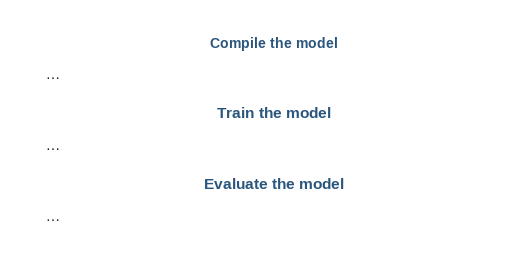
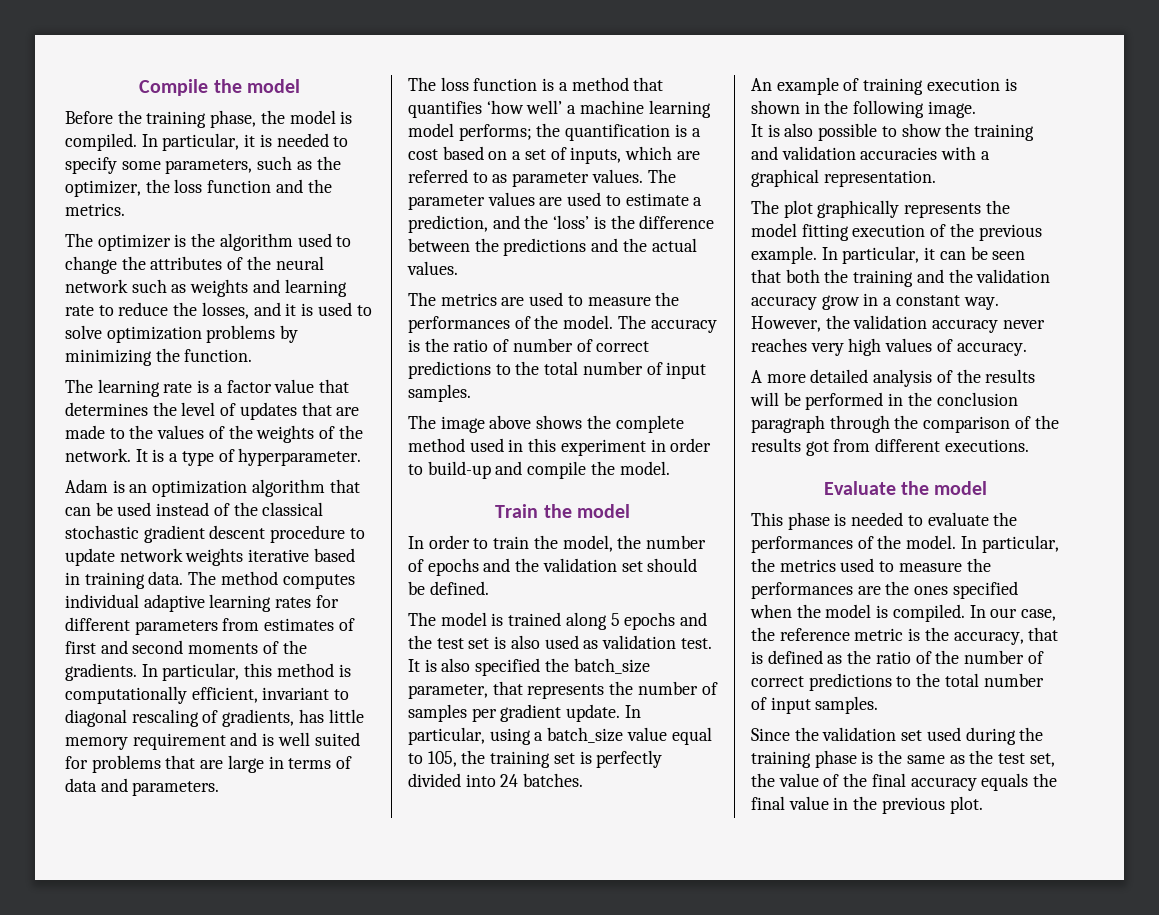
  Compile the model
- …
+ Before the training phase, the model is compiled. In particular, it is needed to specify some parameters, such as the optimizer, the loss function and the metrics.
+ The optimizer is the algorithm used to change the attributes of the neural network such as weights and learning rate to reduce the losses, and it is used to solve optimization problems by minimizing the function.
+ The learning rate is a factor value that determines the level of updates that are made to the values of the weights of the network. It is a type of hyperparameter.
+ Adam is an optimization algorithm that can be used instead of the classical stochastic gradient descent procedure to update network weights iterative based in training data. The method computes individual adaptive learning rates for different parameters from estimates of first and second moments of the gradients. In particular, this method is computationally efficient, invariant to diagonal rescaling of gradients, has little memory requirement and is well suited for problems that are large in terms of data and parameters.
+ The loss function is a method that quantifies ‘how well’ a machine learning model performs; the quantification is a cost based on a set of inputs, which are referred to as parameter values. The parameter values are used to estimate a prediction, and the ‘loss’ is the difference between the predictions and the actual values.
+ The metrics are used to measure the performances of the model. The accuracy is the ratio of number of correct predictions to the total number of input samples.
+ The image above shows the complete method used in this experiment in order to build-up and compile the model.
  Train the model
- …
+ In order to train the model, the number of epochs and the validation set should be defined.
+ The model is trained along 5 epochs and the test set is also used as validation test. It is also specified the batch_size parameter, that represents the number of samples per gradient update. In particular, using a batch_size value equal to 105, the training set is perfectly divided into 24 batches.
+ An example of training execution is shown in the following image.
+ It is also possible to show the training and validation accuracies with a graphical representation.
+ The plot graphically represents the model fitting execution of the previous example. In particular, it can be seen that both the training and the validation accuracy grow in a constant way. However, the validation accuracy never reaches very high values of accuracy.
+ A more detailed analysis of the results will be performed in the conclusion paragraph through the comparison of the results got from different executions.
  Evaluate the model
- …
+ This phase is needed to evaluate the performances of the model. In particular, the metrics used to measure the performances are the ones specified when the model is compiled. In our case, the reference metric is the accuracy, that is defined as the ratio of the number of correct predictions to the total number of input samples.
+ Since the validation set used during the training phase is the same as the test set, the value of the final accuracy equals the final value in the previous plot.

